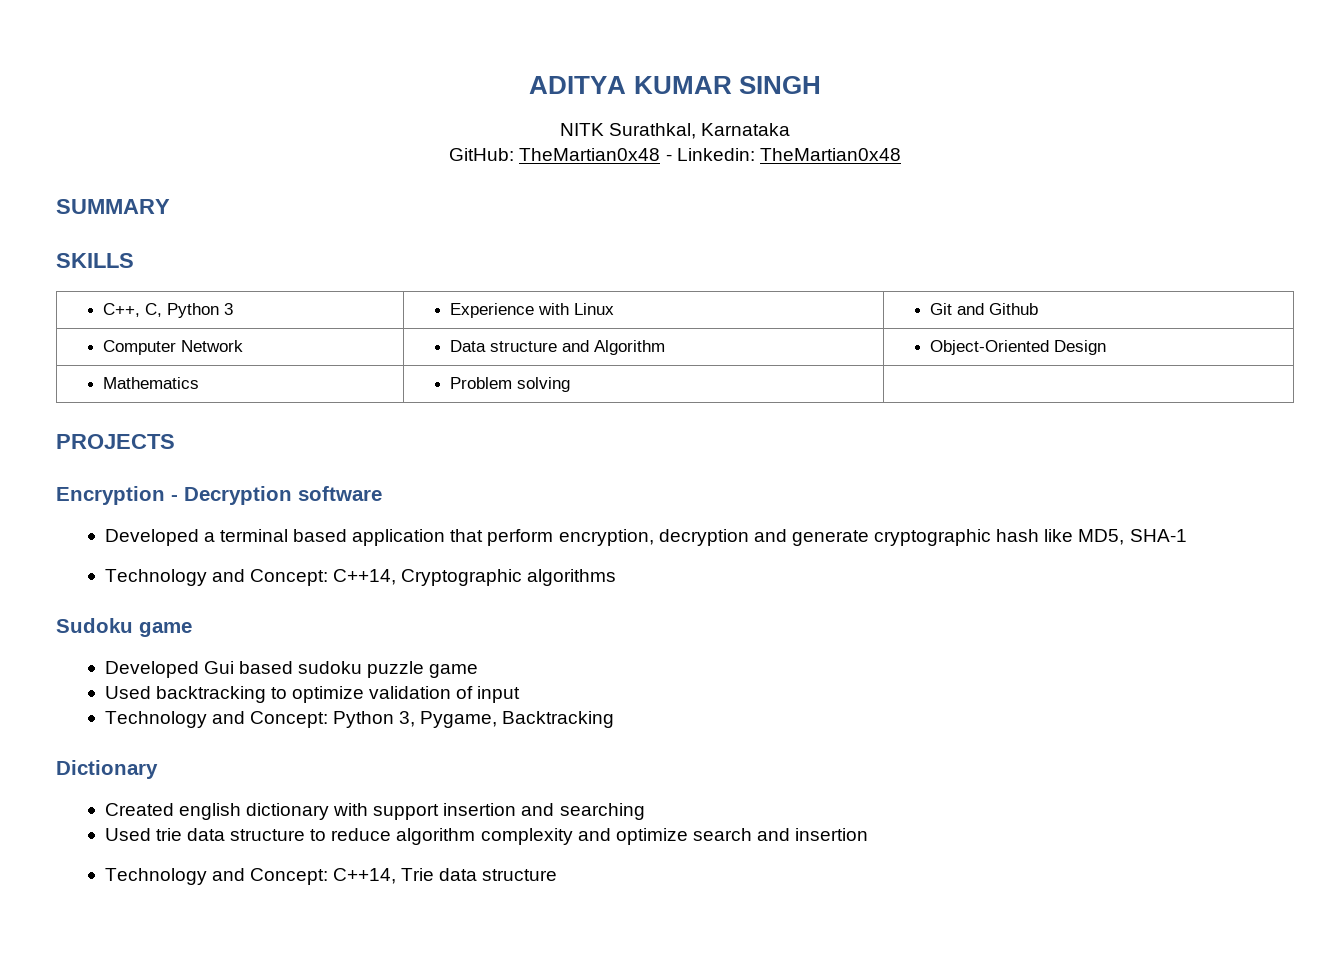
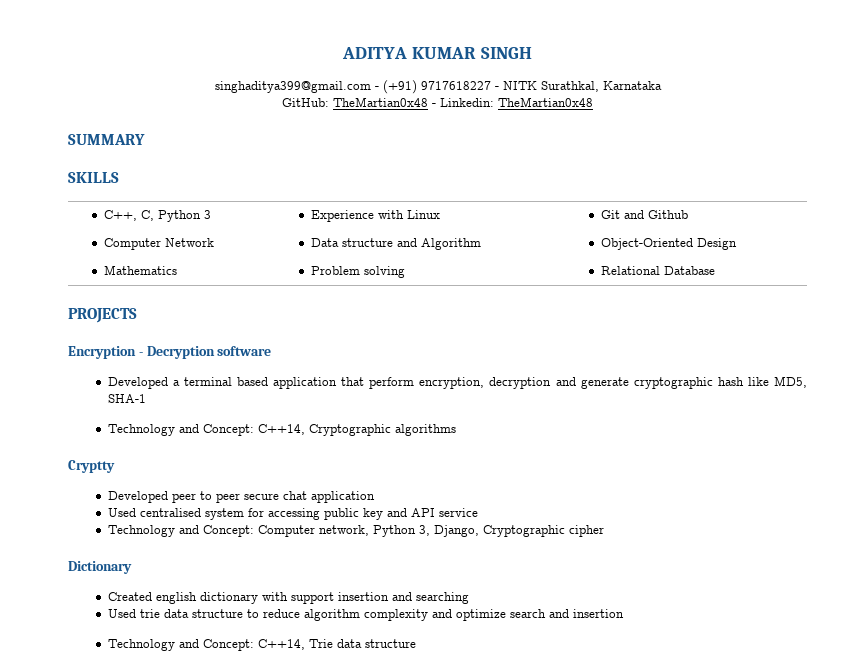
- NITK Surathkal, Karnataka
+ singhaditya399@gmail.com - (+91) 9717618227 - NITK Surathkal, Karnataka
- Mathematics | Problem solving |
+ Mathematics | Problem solving | Relational Database
- Sudoku game
- Developed Gui based sudoku puzzle game
- Used backtracking to optimize validation of input
- Technology and Concept: Python 3, Pygame, Backtracking
+ Cryptty
+ Developed peer to peer secure chat application
+ Used centralised system for accessing public key and API service
+ Technology and Concept: Computer network, Python 3, Django, Cryptographic cipher

